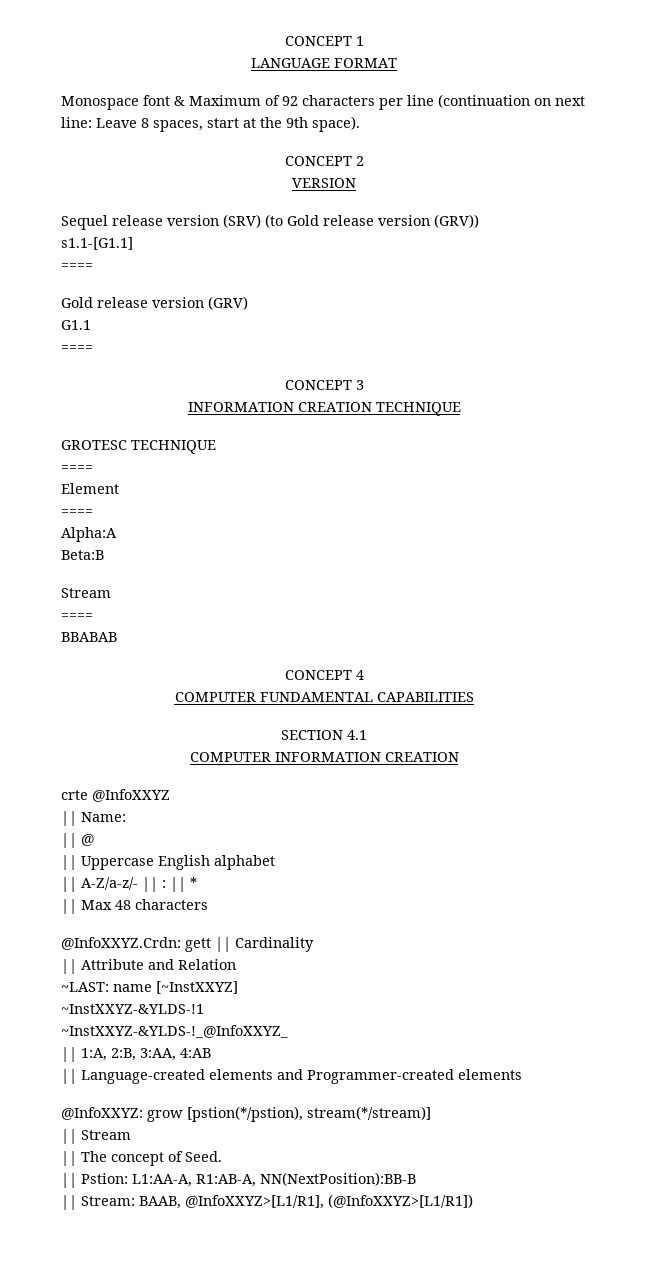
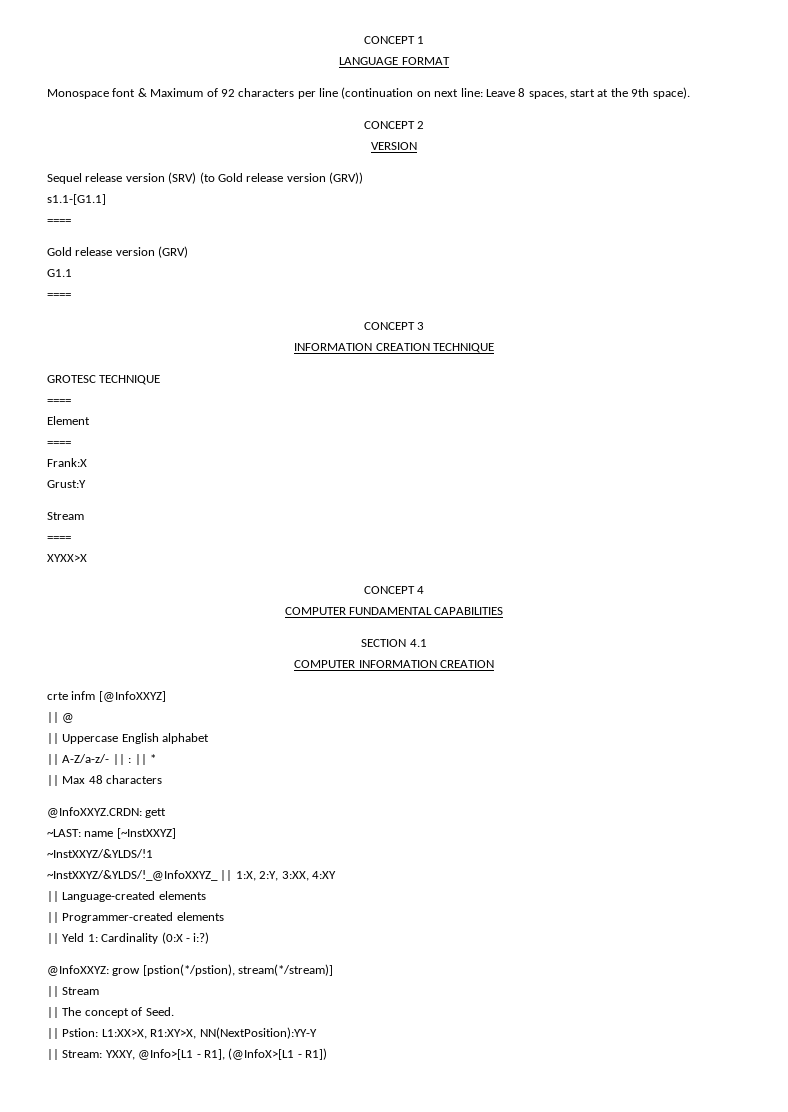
- Alpha:A
- Beta:B
+ Frank:X
+ Grust:Y
- BBABAB
+ XYXX>X
- crte @InfoXXYZ
- || Name:
+ crte infm [@InfoXXYZ]
- @InfoXXYZ.Crdn: gett || Cardinality
- || Attribute and Relation
+ @InfoXXYZ.CRDN: gett
  ~LAST: name [~InstXXYZ]
- ~InstXXYZ-&YLDS-!1
- ~InstXXYZ-&YLDS-!_@InfoXXYZ_
- || 1:A, 2:B, 3:AA, 4:AB
+ ~InstXXYZ/&YLDS/!1
+ ~InstXXYZ/&YLDS/!_@InfoXXYZ_ || 1:X, 2:Y, 3:XX, 4:XY
- || Language-created elements and Programmer-created elements
+ || Language-created elements
+ || Programmer-created elements
+ || Yeld 1: Cardinality (0:X - i:?)
- || Pstion: L1:AA-A, R1:AB-A, NN(NextPosition):BB-B
+ || Pstion: L1:XX>X, R1:XY>X, NN(NextPosition):YY-Y
- || Stream: BAAB, @InfoXXYZ>[L1/R1], (@InfoXXYZ>[L1/R1])
+ || Stream: YXXY, @Info>[L1 - R1], (@InfoX>[L1 - R1])

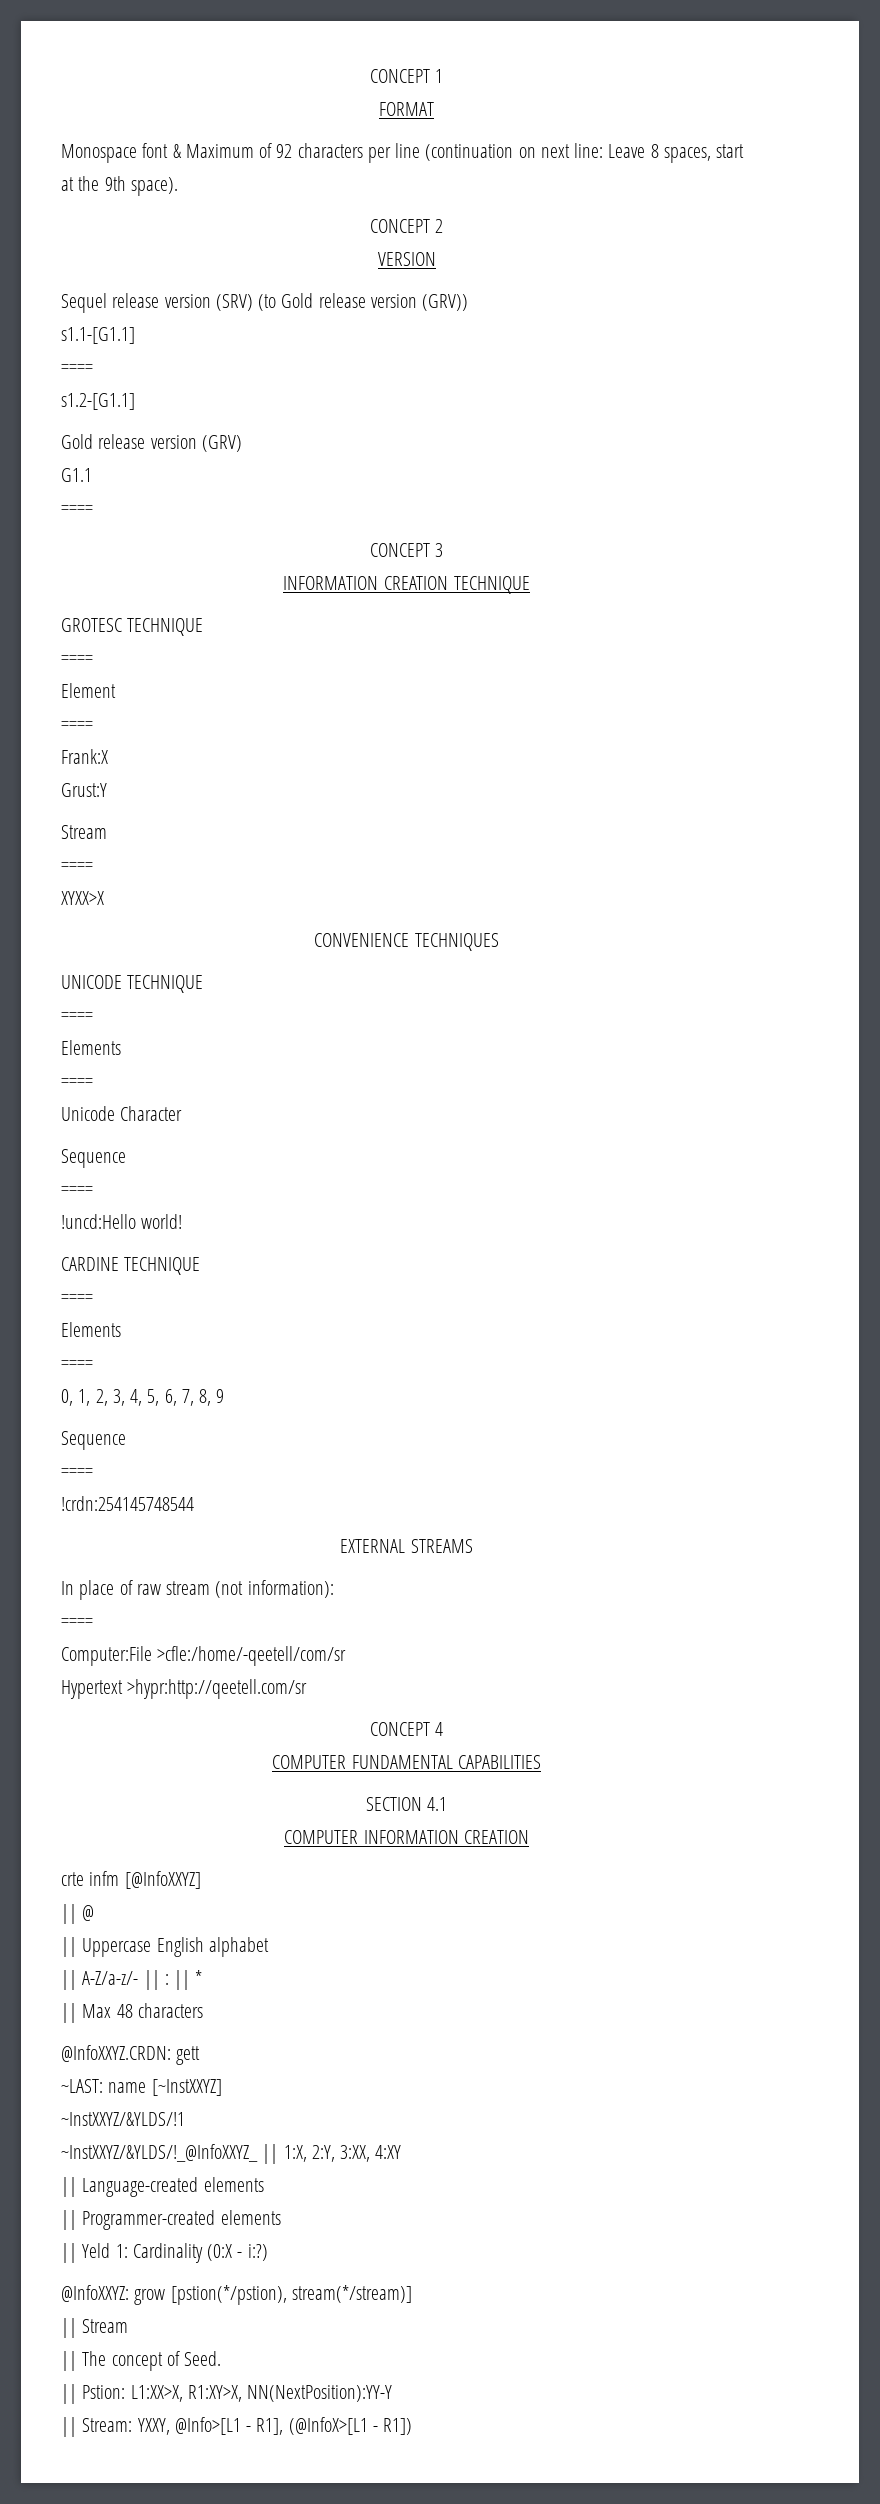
- LANGUAGE FORMAT
+ FORMAT
+ s1.2-[G1.1]
+ CONVENIENCE TECHNIQUES
+ UNICODE TECHNIQUE
+ ====
+ Elements
+ ====
+ Unicode Character
+ Sequence
+ ====
+ !uncd:Hello world!
+ CARDINE TECHNIQUE
+ ====
+ Elements
+ ====
+ 0, 1, 2, 3, 4, 5, 6, 7, 8, 9
+ Sequence
+ ====
+ !crdn:254145748544
+ EXTERNAL STREAMS
+ In place of raw stream (not information):
+ ====
+ Computer:File >cfle:/home/-qeetell/com/sr
+ Hypertext >hypr:http://qeetell.com/sr

